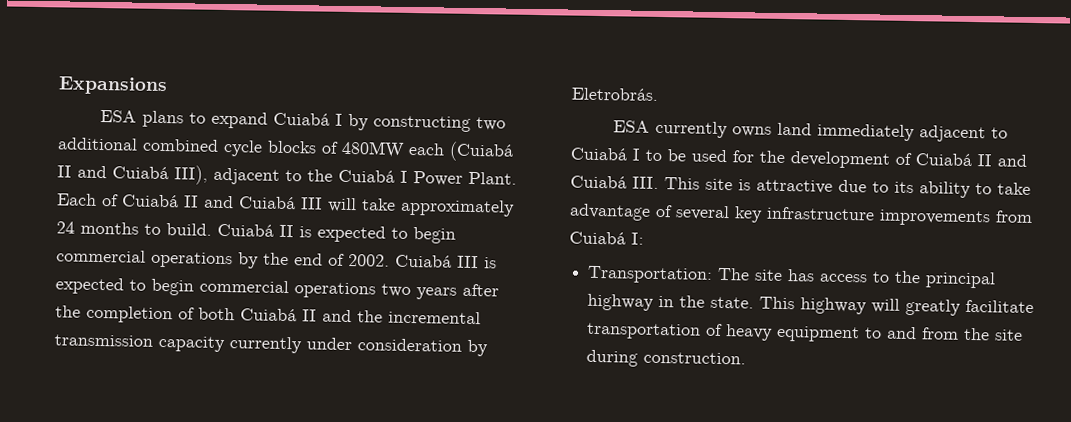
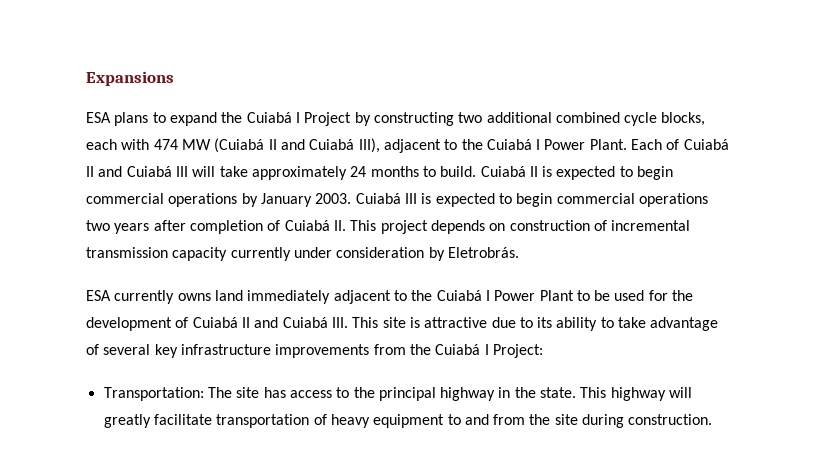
- ESA plans to expand Cuiabá I by constructing two additional combined cycle blocks of 480MW each (Cuiabá II and Cuiabá III), adjacent to the Cuiabá I Power Plant.
+ ESA plans to expand the Cuiabá I Project by constructing two additional combined cycle blocks, each with 474 MW (Cuiabá II and Cuiabá III), adjacent to the Cuiabá I Power Plant.
- Cuiabá II is expected to begin commercial operations by the end of 2002.
+ Cuiabá II is expected to begin commercial operations by January 2003.
- Cuiabá III is expected to begin commercial operations two years after the completion of both Cuiabá II and the incremental transmission capacity currently under consideration by Eletrobrás.
+ Cuiabá III is expected to begin commercial operations two years after completion of Cuiabá II. This project depends on construction of incremental transmission capacity currently under consideration by Eletrobrás.
- ESA currently owns land immediately adjacent to Cuiabá I to be used for the development of Cuiabá II and Cuiabá III. This site is attractive due to its ability to take advantage of several key infrastructure improvements from Cuiabá I:
+ ESA currently owns land immediately adjacent to the Cuiabá I Power Plant to be used for the development of Cuiabá II and Cuiabá III. This site is attractive due to its ability to take advantage of several key infrastructure improvements from the Cuiabá I Project:

